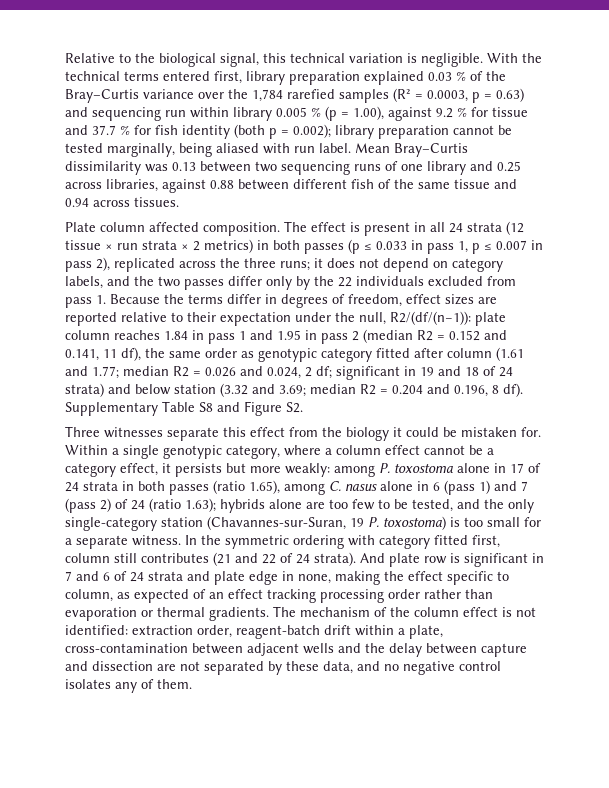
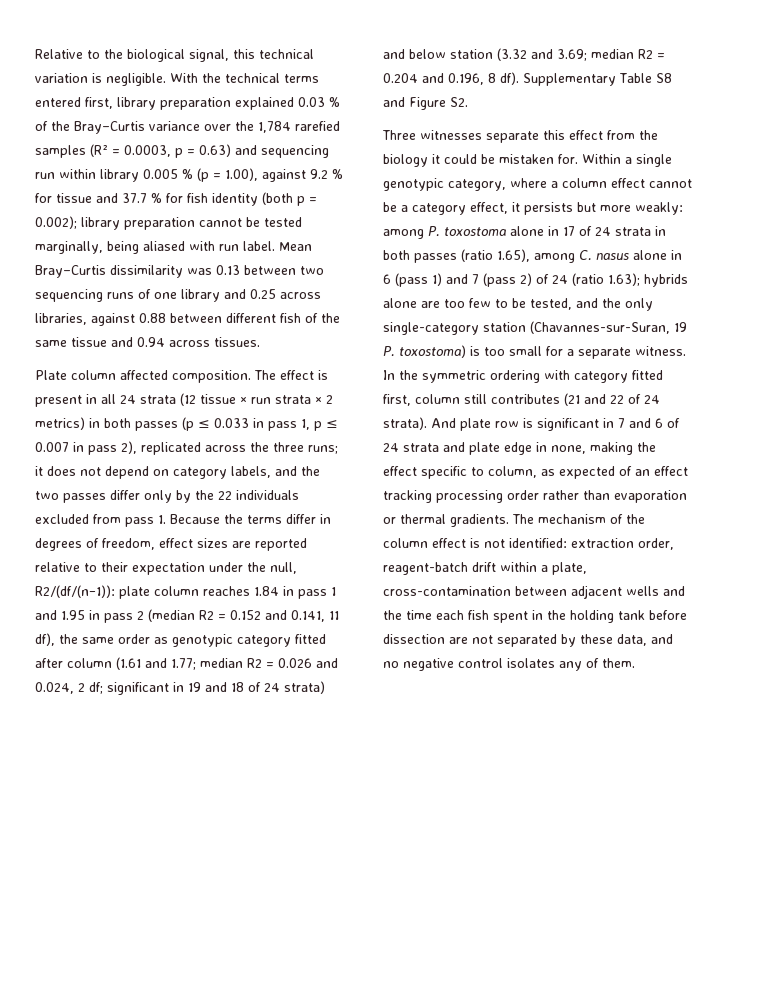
- The mechanism of the column effect is not identified: extraction order, reagent-batch drift within a plate, cross-contamination between adjacent wells and the delay between capture and dissection are not separated by these data, and no negative control isolates any of them.
+ The mechanism of the column effect is not identified: extraction order, reagent-batch drift within a plate, cross-contamination between adjacent wells and the time each fish spent in the holding tank before dissection are not separated by these data, and no negative control isolates any of them.

